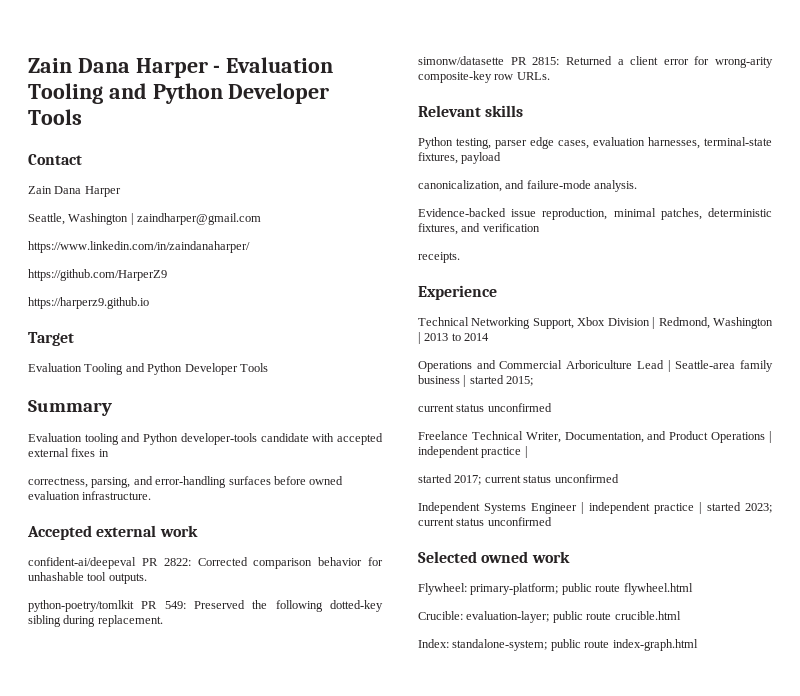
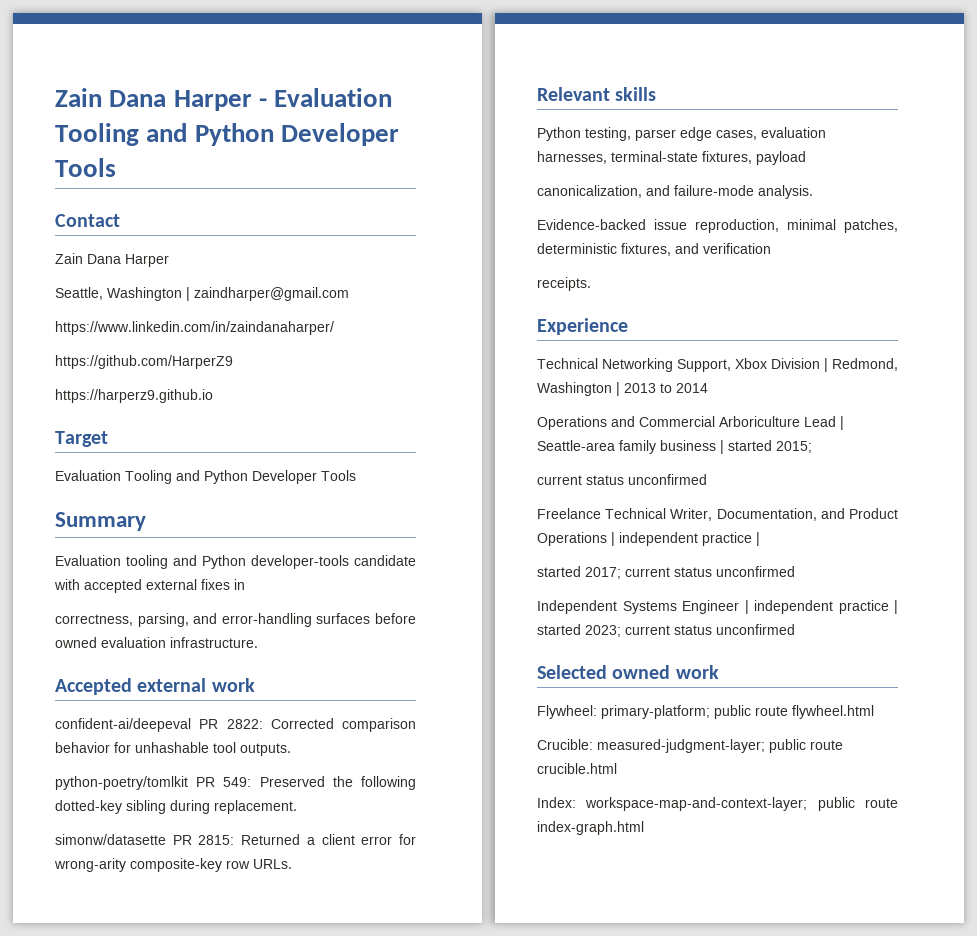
- Crucible: evaluation-layer; public route crucible.html
+ Crucible: measured-judgment-layer; public route crucible.html
- Index: standalone-system; public route index-graph.html
+ Index: workspace-map-and-context-layer; public route index-graph.html

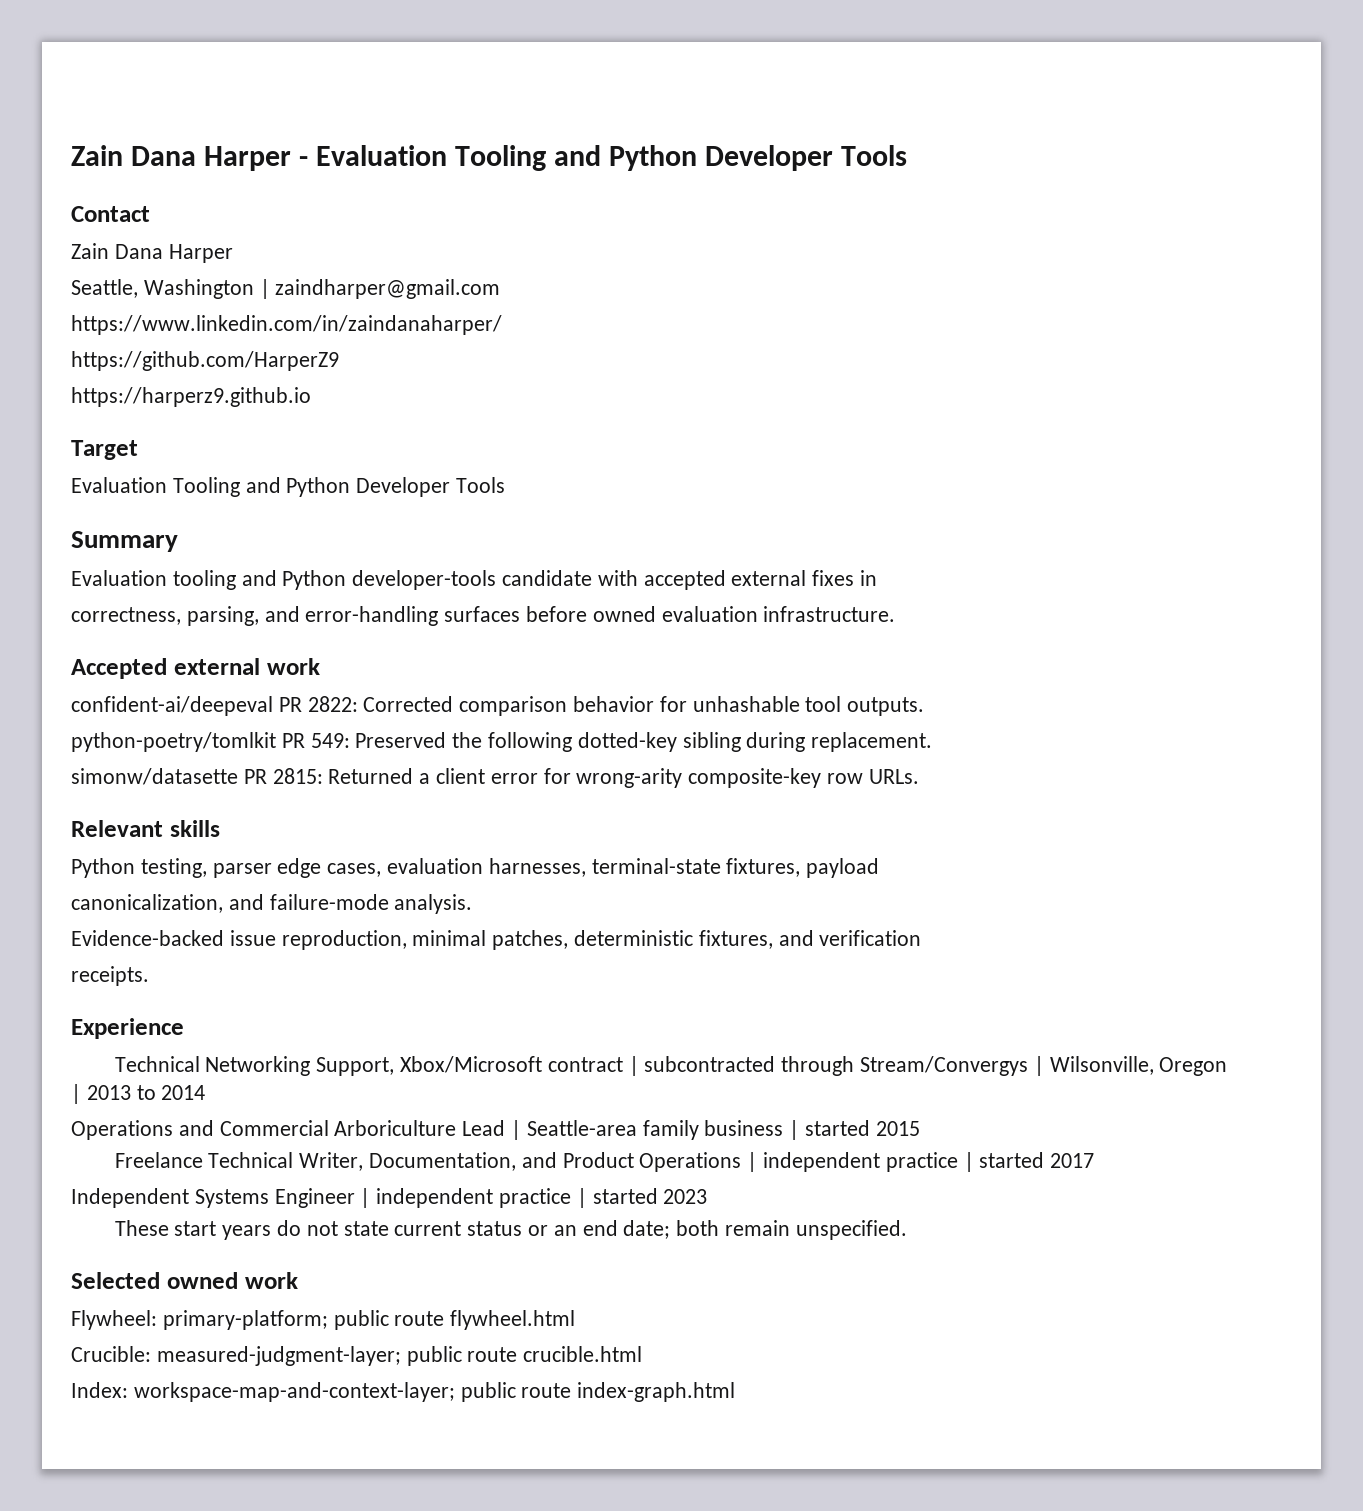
- Technical Networking Support, Xbox Division | Redmond, Washington | 2013 to 2014
+ Technical Networking Support, Xbox/Microsoft contract | subcontracted through Stream/Convergys | Wilsonville, Oregon | 2013 to 2014
- Operations and Commercial Arboriculture Lead | Seattle-area family business | started 2015;
- current status unconfirmed
+ Operations and Commercial Arboriculture Lead | Seattle-area family business | started 2015
- Freelance Technical Writer, Documentation, and Product Operations | independent practice |
- started 2017; current status unconfirmed
+ Freelance Technical Writer, Documentation, and Product Operations | independent practice | started 2017
- Independent Systems Engineer | independent practice | started 2023; current status unconfirmed
+ Independent Systems Engineer | independent practice | started 2023
+ These start years do not state current status or an end date; both remain unspecified.

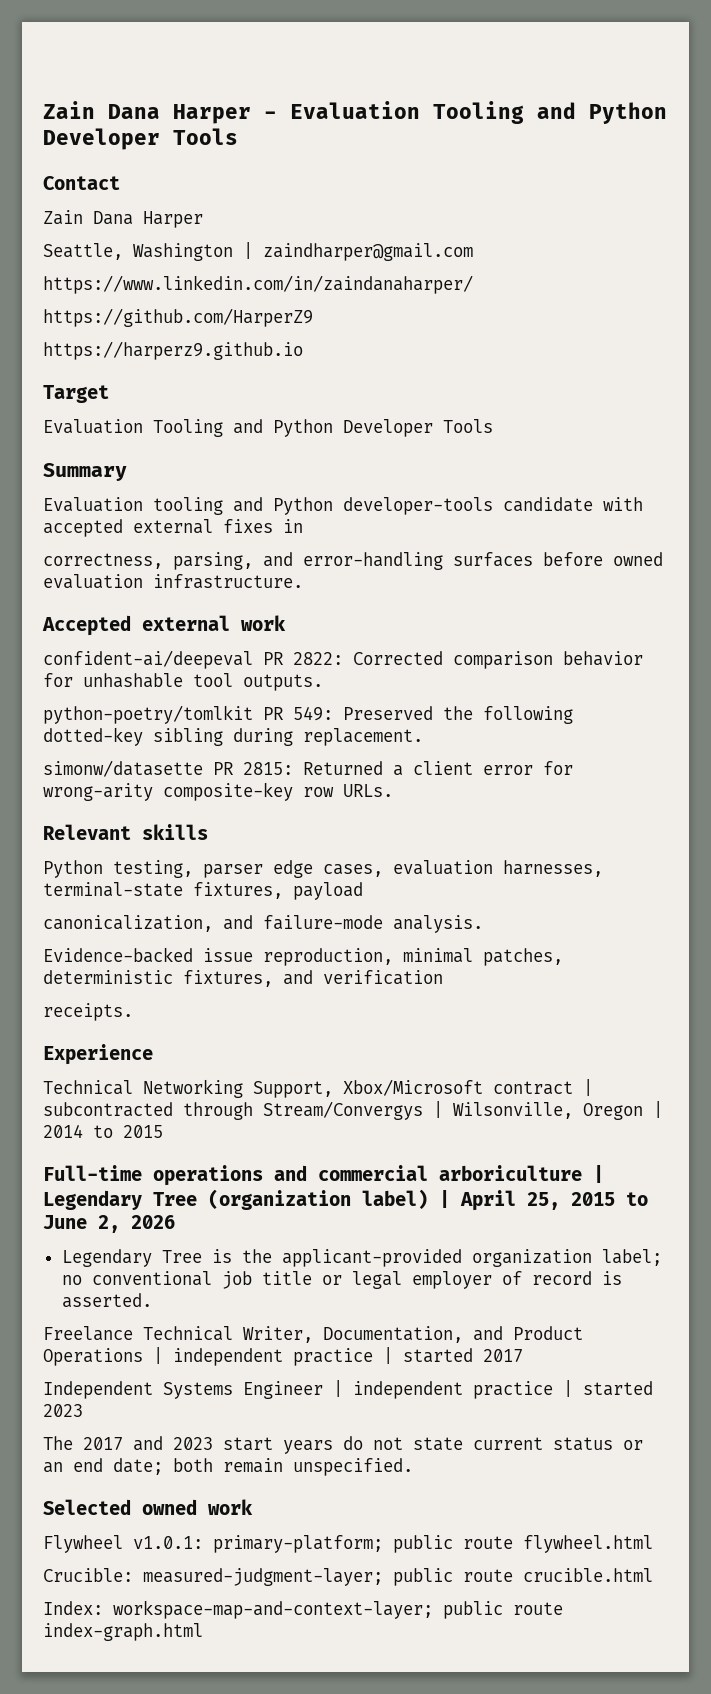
- Technical Networking Support, Xbox/Microsoft contract | subcontracted through Stream/Convergys | Wilsonville, Oregon | 2013 to 2014
- Operations and Commercial Arboriculture Lead | Seattle-area family business | started 2015
+ Technical Networking Support, Xbox/Microsoft contract | subcontracted through Stream/Convergys | Wilsonville, Oregon | 2014 to 2015
+ Full-time operations and commercial arboriculture | Legendary Tree (organization label) | April 25, 2015 to June 2, 2026
+ Legendary Tree is the applicant-provided organization label; no conventional job title or legal employer of record is asserted.
- These start years do not state current status or an end date; both remain unspecified.
+ The 2017 and 2023 start years do not state current status or an end date; both remain unspecified.
- Flywheel: primary-platform; public route flywheel.html
+ Flywheel v1.0.1: primary-platform; public route flywheel.html

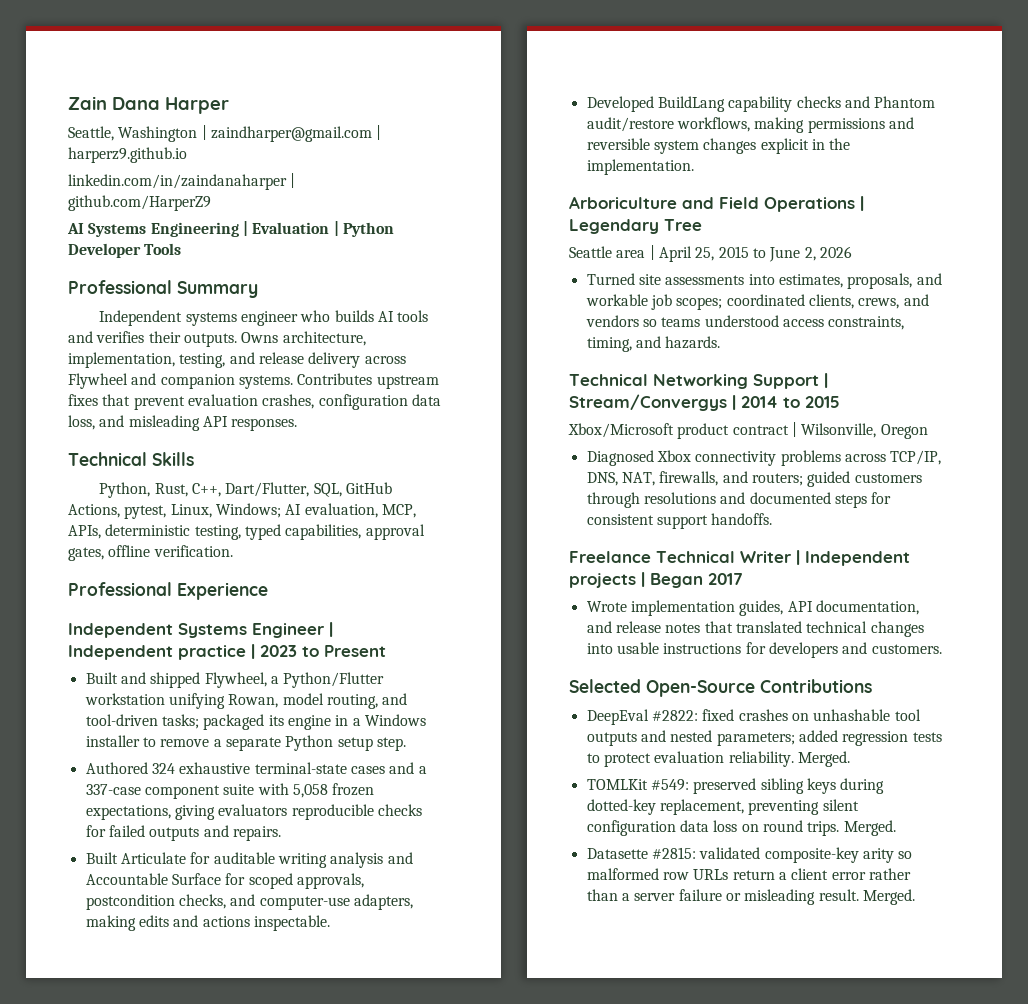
- Zain Dana Harper - Evaluation Tooling and Python Developer Tools
- Contact
  Zain Dana Harper
- Seattle, Washington | zaindharper@gmail.com
- https://www.linkedin.com/in/zaindanaharper/
- https://github.com/HarperZ9
- https://harperz9.github.io
- Target
- Evaluation Tooling and Python Developer Tools
- Summary
+ Seattle, Washington | zaindharper@gmail.com | harperz9.github.io
+ linkedin.com/in/zaindanaharper | github.com/HarperZ9
+ AI Systems Engineering | Evaluation | Python Developer Tools
+ Professional Summary
- Evaluation tooling and Python developer-tools candidate with accepted external fixes in
- correctness, parsing, and error-handling surfaces before owned evaluation infrastructure.
- Accepted external work
- confident-ai/deepeval PR 2822: Corrected comparison behavior for unhashable tool outputs.
- python-poetry/tomlkit PR 549: Preserved the following dotted-key sibling during replacement.
- simonw/datasette PR 2815: Returned a client error for wrong-arity composite-key row URLs.
- Relevant skills
- Python testing, parser edge cases, evaluation harnesses, terminal-state fixtures, payload
- canonicalization, and failure-mode analysis.
- Evidence-backed issue reproduction, minimal patches, deterministic fixtures, and verification
- receipts.
- Experience
- Technical Networking Support, Xbox/Microsoft contract | subcontracted through Stream/Convergys | Wilsonville, Oregon | 2014 to 2015
- Full-time operations and commercial arboriculture | Legendary Tree (organization label) | April 25, 2015 to June 2, 2026
+ Independent systems engineer who builds AI tools and verifies their outputs. Owns architecture, implementation, testing, and release delivery across Flywheel and companion systems. Contributes upstream fixes that prevent evaluation crashes, configuration data loss, and misleading API responses.
+ Technical Skills
+ Python, Rust, C++, Dart/Flutter, SQL, GitHub Actions, pytest, Linux, Windows; AI evaluation, MCP, APIs, deterministic testing, typed capabilities, approval gates, offline verification.
+ Professional Experience
+ Independent Systems Engineer | Independent practice | 2023 to Present
+ Built and shipped Flywheel, a Python/Flutter workstation unifying Rowan, model routing, and tool-driven tasks; packaged its engine in a Windows installer to remove a separate Python setup step.
+ Authored 324 exhaustive terminal-state cases and a 337-case component suite with 5,058 frozen expectations, giving evaluators reproducible checks for failed outputs and repairs.
+ Built Articulate for auditable writing analysis and Accountable Surface for scoped approvals, postcondition checks, and computer-use adapters, making edits and actions inspectable.
+ Developed BuildLang capability checks and Phantom audit/restore workflows, making permissions and reversible system changes explicit in the implementation.
+ Arboriculture and Field Operations | Legendary Tree
+ Seattle area | April 25, 2015 to June 2, 2026
- Legendary Tree is the applicant-provided organization label; no conventional job title or legal employer of record is asserted.
- Freelance Technical Writer, Documentation, and Product Operations | independent practice | started 2017
- Independent Systems Engineer | independent practice | started 2023
- The 2017 and 2023 start years do not state current status or an end date; both remain unspecified.
- Selected owned work
- Flywheel v1.0.1: primary-platform; public route flywheel.html
- Crucible: measured-judgment-layer; public route crucible.html
- Index: workspace-map-and-context-layer; public route index-graph.html
+ Turned site assessments into estimates, proposals, and workable job scopes; coordinated clients, crews, and vendors so teams understood access constraints, timing, and hazards.
+ Technical Networking Support | Stream/Convergys | 2014 to 2015
+ Xbox/Microsoft product contract | Wilsonville, Oregon
+ Diagnosed Xbox connectivity problems across TCP/IP, DNS, NAT, firewalls, and routers; guided customers through resolutions and documented steps for consistent support handoffs.
+ Freelance Technical Writer | Independent projects | Began 2017
+ Wrote implementation guides, API documentation, and release notes that translated technical changes into usable instructions for developers and customers.
+ Selected Open-Source Contributions
+ DeepEval #2822: fixed crashes on unhashable tool outputs and nested parameters; added regression tests to protect evaluation reliability. Merged.
+ TOMLKit #549: preserved sibling keys during dotted-key replacement, preventing silent configuration data loss on round trips. Merged.
+ Datasette #2815: validated composite-key arity so malformed row URLs return a client error rather than a server failure or misleading result. Merged.

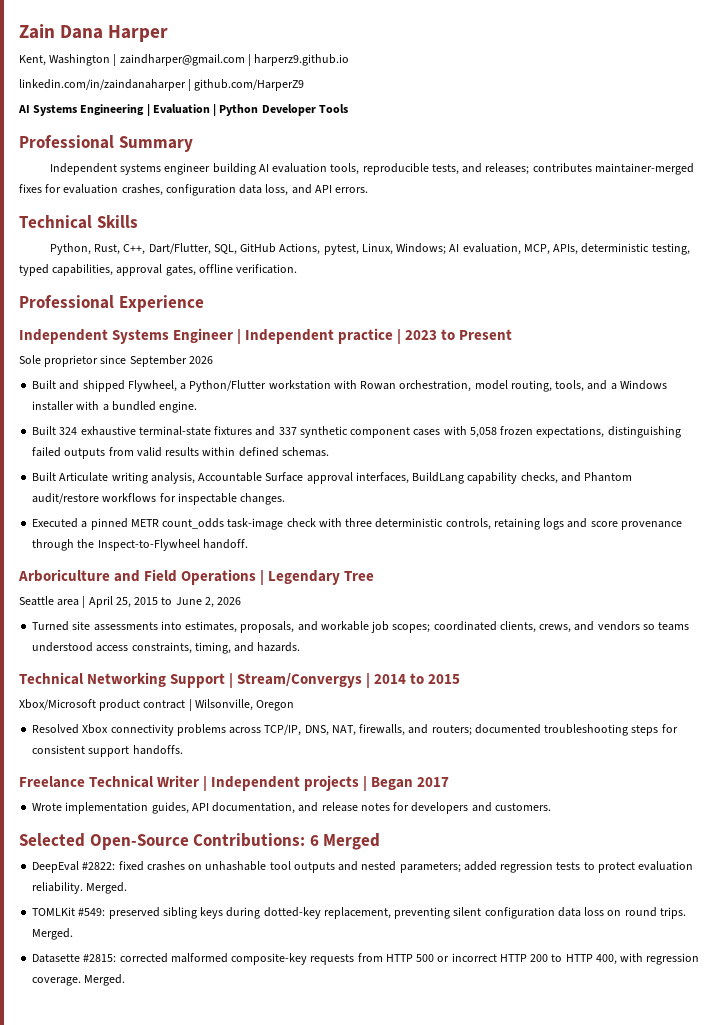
- Seattle, Washington | zaindharper@gmail.com | harperz9.github.io
+ Kent, Washington | zaindharper@gmail.com | harperz9.github.io
- Independent systems engineer who builds AI tools and verifies their outputs. Owns architecture, implementation, testing, and release delivery across Flywheel and companion systems. Contributes upstream fixes that prevent evaluation crashes, configuration data loss, and misleading API responses.
+ Independent systems engineer building AI evaluation tools, reproducible tests, and releases; contributes maintainer-merged fixes for evaluation crashes, configuration data loss, and API errors.
+ Sole proprietor since September 2026
- Built and shipped Flywheel, a Python/Flutter workstation unifying Rowan, model routing, and tool-driven tasks; packaged its engine in a Windows installer to remove a separate Python setup step.
- Authored 324 exhaustive terminal-state cases and a 337-case component suite with 5,058 frozen expectations, giving evaluators reproducible checks for failed outputs and repairs.
- Built Articulate for auditable writing analysis and Accountable Surface for scoped approvals, postcondition checks, and computer-use adapters, making edits and actions inspectable.
- Developed BuildLang capability checks and Phantom audit/restore workflows, making permissions and reversible system changes explicit in the implementation.
+ Built and shipped Flywheel, a Python/Flutter workstation with Rowan orchestration, model routing, tools, and a Windows installer with a bundled engine.
+ Built 324 exhaustive terminal-state fixtures and 337 synthetic component cases with 5,058 frozen expectations, distinguishing failed outputs from valid results within defined schemas.
+ Built Articulate writing analysis, Accountable Surface approval interfaces, BuildLang capability checks, and Phantom audit/restore workflows for inspectable changes.
+ Executed a pinned METR count_odds task-image check with three deterministic controls, retaining logs and score provenance through the Inspect-to-Flywheel handoff.
- Diagnosed Xbox connectivity problems across TCP/IP, DNS, NAT, firewalls, and routers; guided customers through resolutions and documented steps for consistent support handoffs.
+ Resolved Xbox connectivity problems across TCP/IP, DNS, NAT, firewalls, and routers; documented troubleshooting steps for consistent support handoffs.
- Wrote implementation guides, API documentation, and release notes that translated technical changes into usable instructions for developers and customers.
+ Wrote implementation guides, API documentation, and release notes for developers and customers.
- Selected Open-Source Contributions
+ Selected Open-Source Contributions: 6 Merged
- Datasette #2815: validated composite-key arity so malformed row URLs return a client error rather than a server failure or misleading result.
+ Datasette #2815: corrected malformed composite-key requests from HTTP 500 or incorrect HTTP 200 to HTTP 400, with regression coverage.

